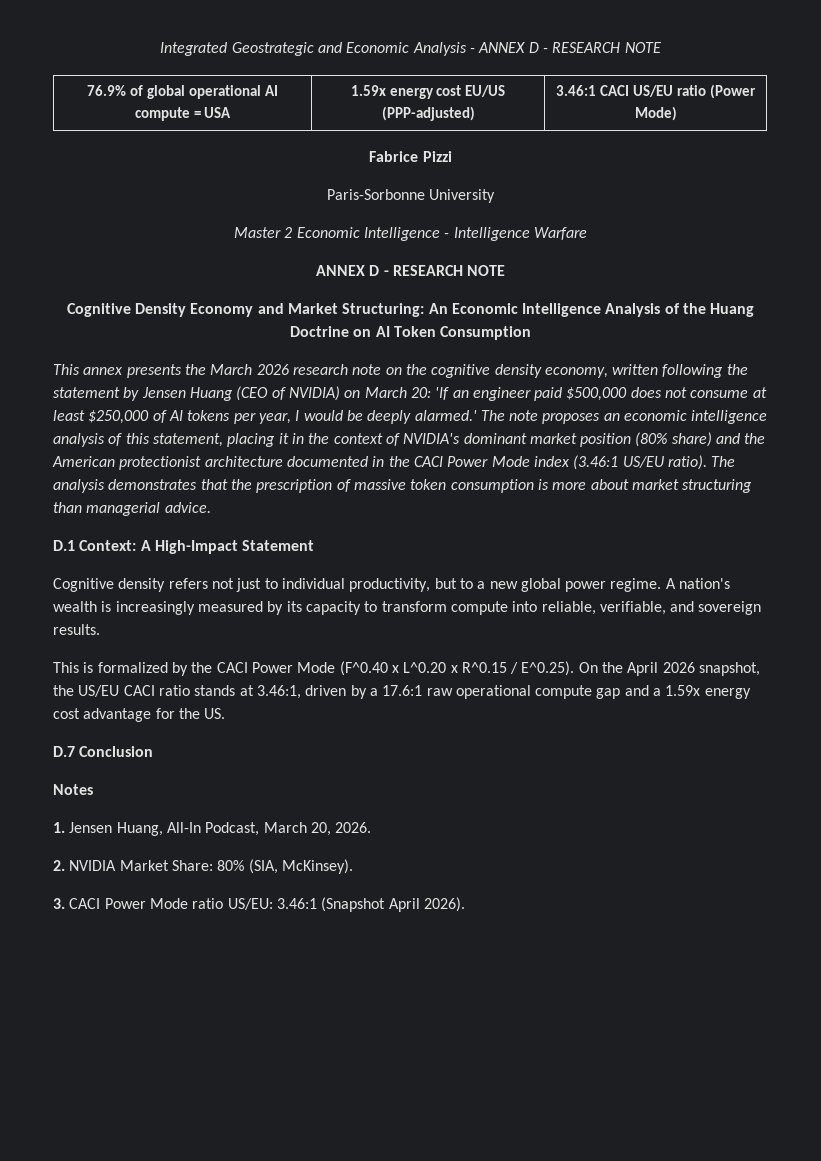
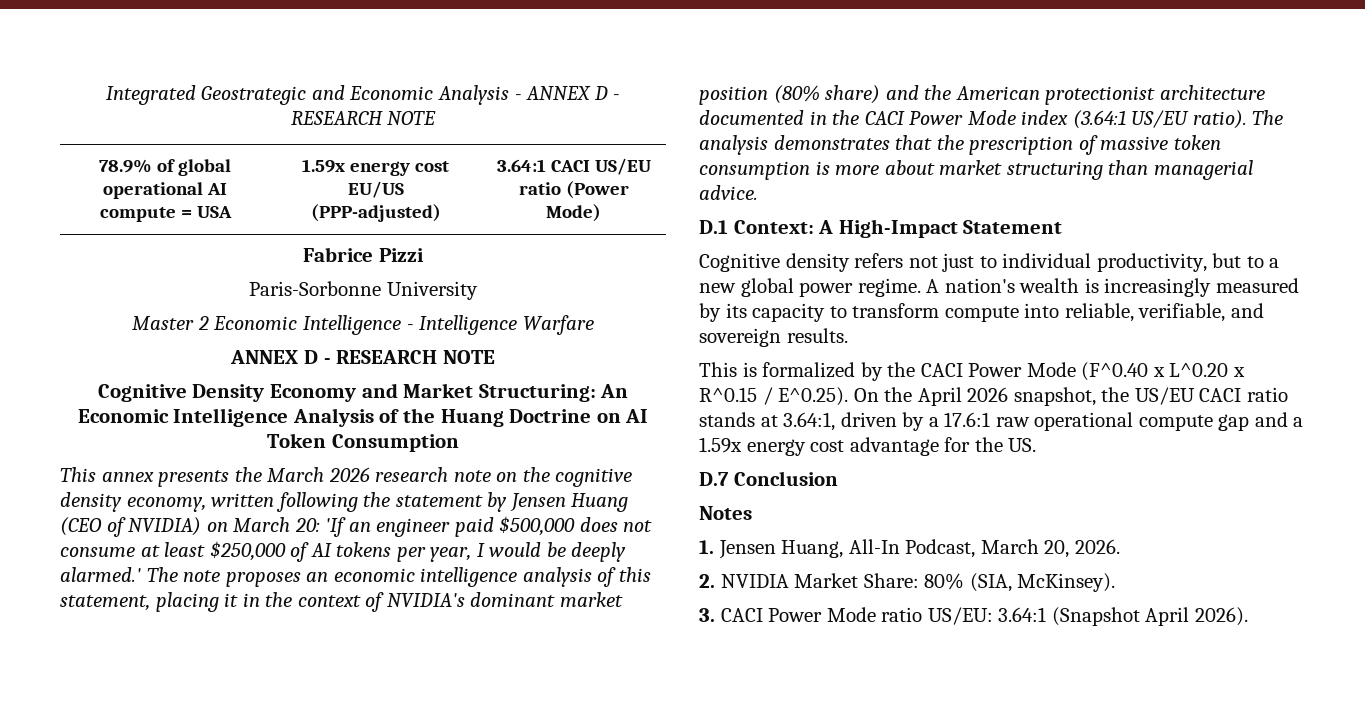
- 76.9% of global operational AI compute = USA | 1.59x energy cost EU/US (PPP-adjusted) | 3.46:1 CACI US/EU ratio (Power Mode)
+ 78.9% of global operational AI compute = USA | 1.59x energy cost EU/US (PPP-adjusted) | 3.64:1 CACI US/EU ratio (Power Mode)
- The note proposes an economic intelligence analysis of this statement, placing it in the context of NVIDIA's dominant market position (80% share) and the American protectionist architecture documented in the CACI Power Mode index (3.46:1 US/EU ratio).
+ The note proposes an economic intelligence analysis of this statement, placing it in the context of NVIDIA's dominant market position (80% share) and the American protectionist architecture documented in the CACI Power Mode index (3.64:1 US/EU ratio).
- This is formalized by the CACI Power Mode (F^0.40 x L^0.20 x R^0.15 / E^0.25). On the April 2026 snapshot, the US/EU CACI ratio stands at 3.46:1, driven by a 17.6:1 raw operational compute gap and a 1.59x energy cost advantage for the US.
+ This is formalized by the CACI Power Mode (F^0.40 x L^0.20 x R^0.15 / E^0.25). On the April 2026 snapshot, the US/EU CACI ratio stands at 3.64:1, driven by a 17.6:1 raw operational compute gap and a 1.59x energy cost advantage for the US.
- 3. CACI Power Mode ratio US/EU: 3.46:1 (Snapshot April 2026).
+ 3. CACI Power Mode ratio US/EU: 3.64:1 (Snapshot April 2026).

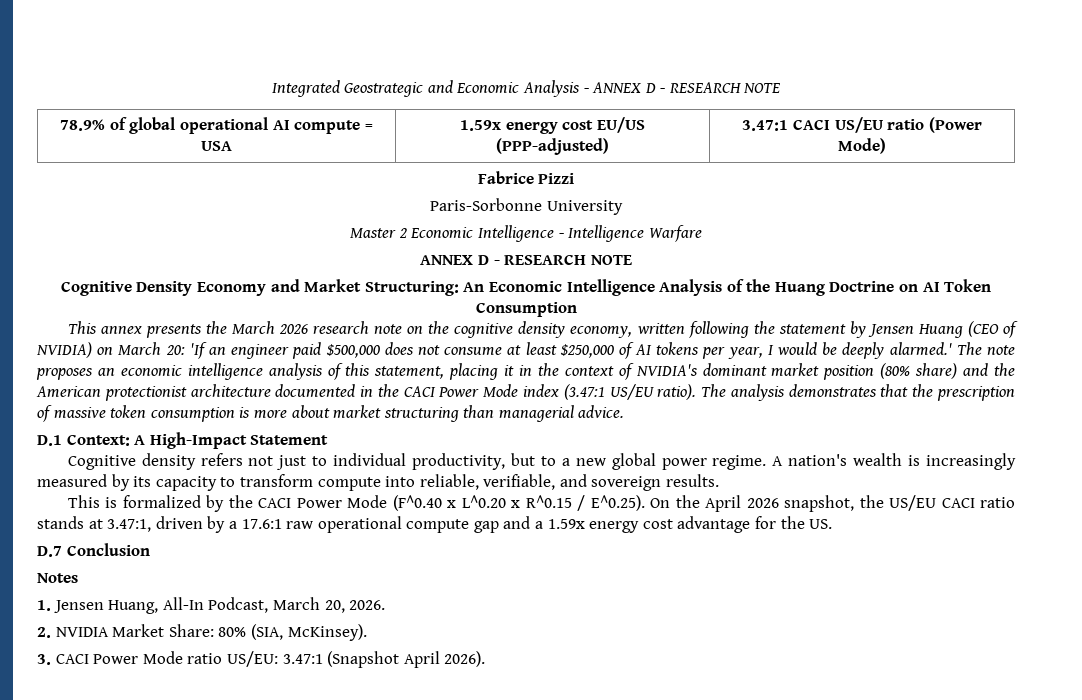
- 78.9% of global operational AI compute = USA | 1.59x energy cost EU/US (PPP-adjusted) | 3.64:1 CACI US/EU ratio (Power Mode)
+ 78.9% of global operational AI compute = USA | 1.59x energy cost EU/US (PPP-adjusted) | 3.47:1 CACI US/EU ratio (Power Mode)
- The note proposes an economic intelligence analysis of this statement, placing it in the context of NVIDIA's dominant market position (80% share) and the American protectionist architecture documented in the CACI Power Mode index (3.64:1 US/EU ratio).
+ The note proposes an economic intelligence analysis of this statement, placing it in the context of NVIDIA's dominant market position (80% share) and the American protectionist architecture documented in the CACI Power Mode index (3.47:1 US/EU ratio).
- This is formalized by the CACI Power Mode (F^0.40 x L^0.20 x R^0.15 / E^0.25). On the April 2026 snapshot, the US/EU CACI ratio stands at 3.64:1, driven by a 17.6:1 raw operational compute gap and a 1.59x energy cost advantage for the US.
+ This is formalized by the CACI Power Mode (F^0.40 x L^0.20 x R^0.15 / E^0.25). On the April 2026 snapshot, the US/EU CACI ratio stands at 3.47:1, driven by a 17.6:1 raw operational compute gap and a 1.59x energy cost advantage for the US.
- 3. CACI Power Mode ratio US/EU: 3.64:1 (Snapshot April 2026).
+ 3. CACI Power Mode ratio US/EU: 3.47:1 (Snapshot April 2026).

